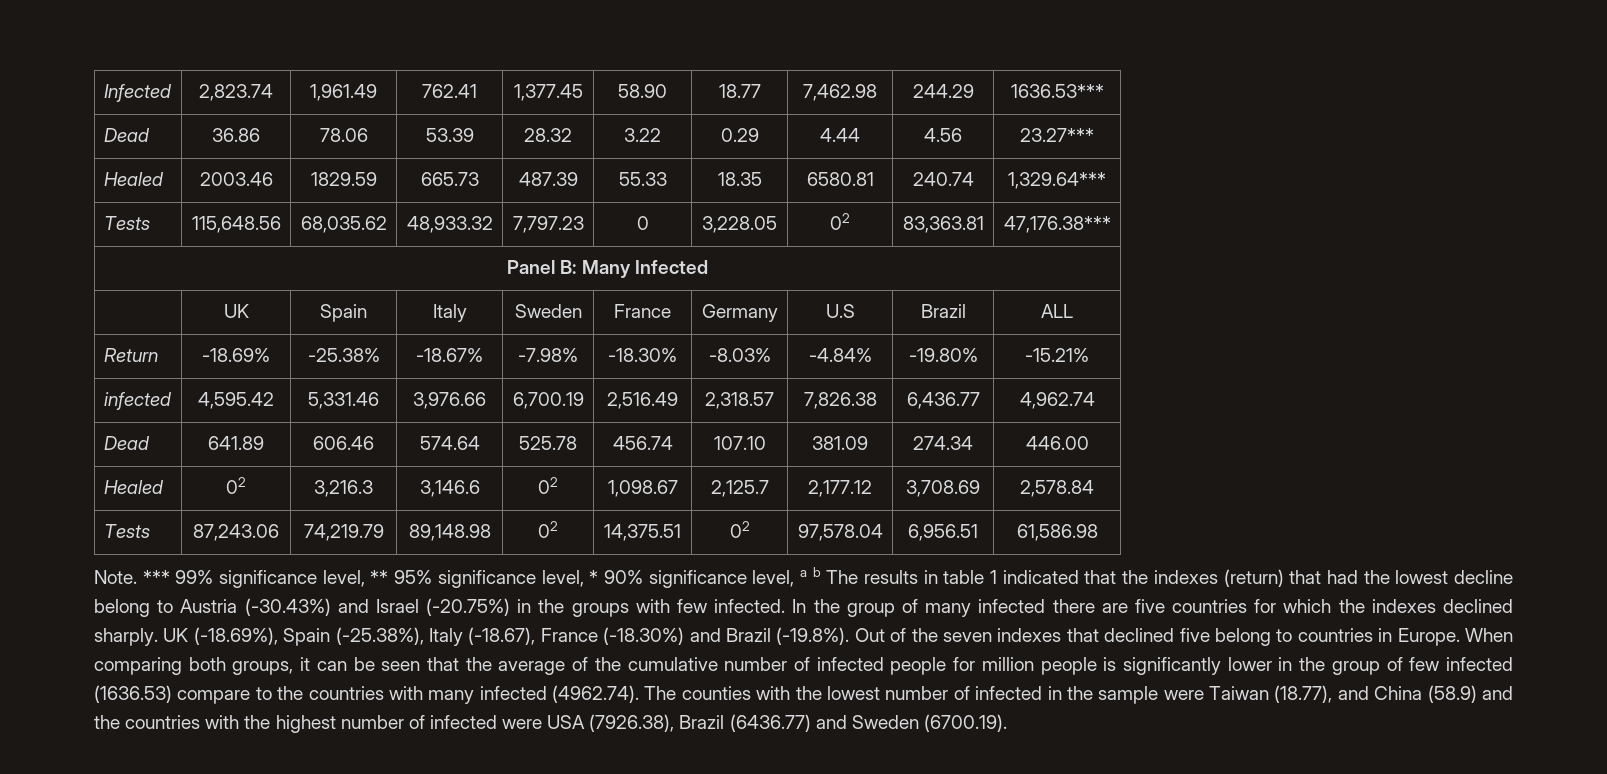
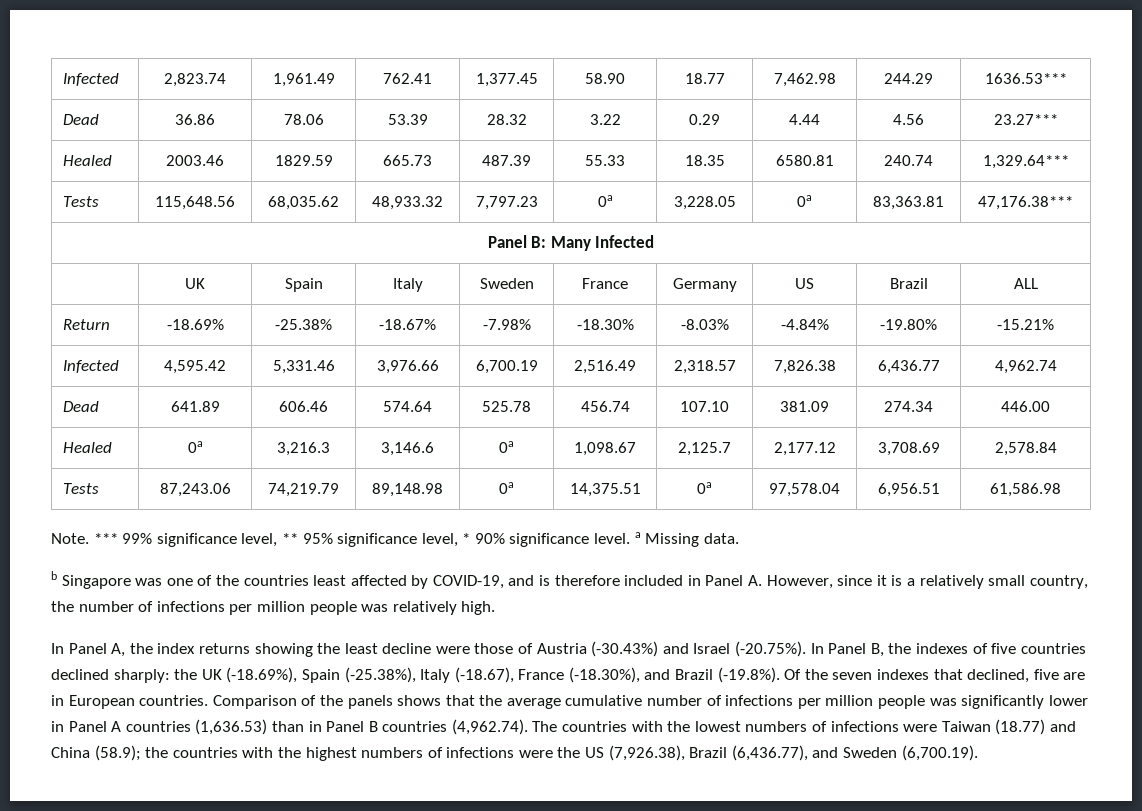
- Tests | 115,648.56 | 68,035.62 | 48,933.32 | 7,797.23 | 0 | 3,228.05 | 02 | 83,363.81 | 47,176.38***
+ Tests | 115,648.56 | 68,035.62 | 48,933.32 | 7,797.23 | 0a | 3,228.05 | 0a | 83,363.81 | 47,176.38***
- | UK | Spain | Italy | Sweden | France | Germany | U.S | Brazil | ALL
+ | UK | Spain | Italy | Sweden | France | Germany | US | Brazil | ALL
- infected | 4,595.42 | 5,331.46 | 3,976.66 | 6,700.19 | 2,516.49 | 2,318.57 | 7,826.38 | 6,436.77 | 4,962.74
+ Infected | 4,595.42 | 5,331.46 | 3,976.66 | 6,700.19 | 2,516.49 | 2,318.57 | 7,826.38 | 6,436.77 | 4,962.74
- Healed | 02 | 3,216.3 | 3,146.6 | 02 | 1,098.67 | 2,125.7 | 2,177.12 | 3,708.69 | 2,578.84
+ Healed | 0a | 3,216.3 | 3,146.6 | 0a | 1,098.67 | 2,125.7 | 2,177.12 | 3,708.69 | 2,578.84
- Tests | 87,243.06 | 74,219.79 | 89,148.98 | 02 | 14,375.51 | 02 | 97,578.04 | 6,956.51 | 61,586.98
+ Tests | 87,243.06 | 74,219.79 | 89,148.98 | 0a | 14,375.51 | 0a | 97,578.04 | 6,956.51 | 61,586.98
- *** 99% significance level, ** 95% significance level, * 90% significance level, a b The results in table 1 indicated that the indexes (return) that had the lowest decline belong to Austria (-30.43%) and Israel (-20.75%) in the groups with few infected. In the group of many infected there are five countries for which the indexes declined sharply. UK (-18.69%), Spain (-25.38%), Italy (-18.67), France (-18.30%) and Brazil (-19.8%). Out of the seven indexes that declined five belong to countries in Europe. When comparing both groups, it can be seen that the average of the cumulative number of infected people for million people is significantly lower in the group of few infected (1636.53) compare to the countries with many infected (4962.74). The counties with the lowest number of infected in the sample were Taiwan (18.77), and China (58.9) and the countries with the highest number of infected were USA (7926.38), Brazil (6436.77) and Sweden (6700.19).
+ *** 99% significance level, ** 95% significance level, * 90% significance level. a Missing data.
+ b Singapore was one of the countries least affected by COVID-19, and is therefore included in Panel A. However, since it is a relatively small country, the number of infections per million people was relatively high.
+ In Panel A, the index returns showing the least decline were those of Austria (-30.43%) and Israel (-20.75%). In Panel B, the indexes of five countries declined sharply: the UK (-18.69%), Spain (-25.38%), Italy (-18.67), France (-18.30%), and Brazil (-19.8%). Of the seven indexes that declined, five are in European countries. Comparison of the panels shows that the average cumulative number of infections per million people was significantly lower in Panel A countries (1,636.53) than in Panel B countries (4,962.74). The countries with the lowest numbers of infections were Taiwan (18.77) and China (58.9); the countries with the highest numbers of infections were the US (7,926.38), Brazil (6,436.77), and Sweden (6,700.19).

